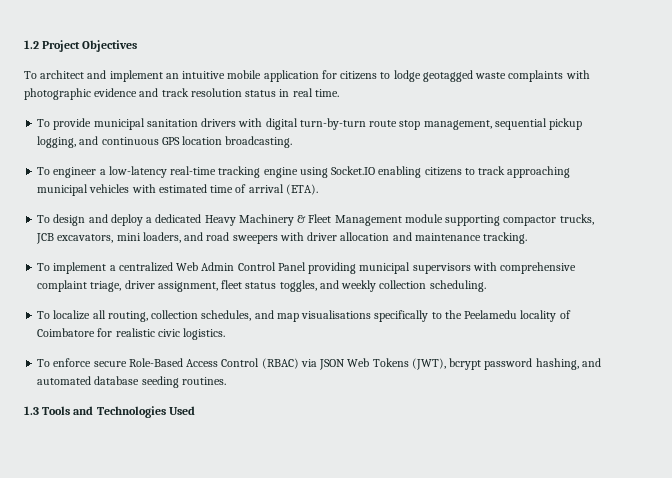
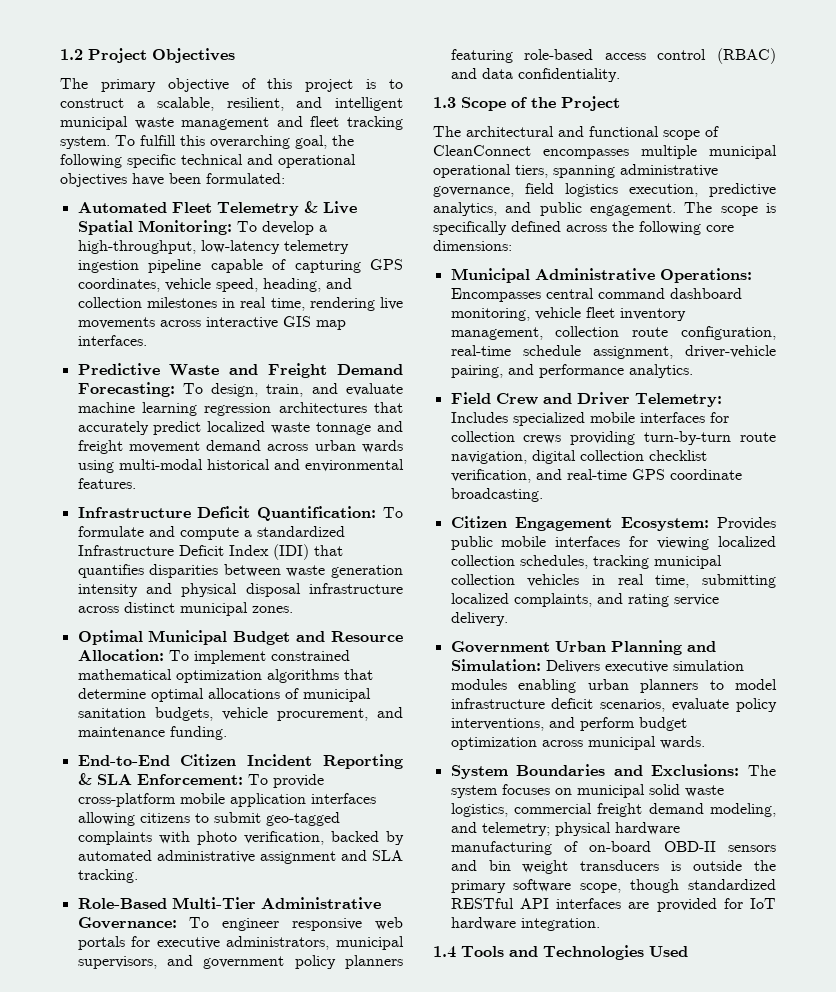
- To architect and implement an intuitive mobile application for citizens to lodge geotagged waste complaints with photographic evidence and track resolution status in real time.
- To provide municipal sanitation drivers with digital turn-by-turn route stop management, sequential pickup logging, and continuous GPS location broadcasting.
- To engineer a low-latency real-time tracking engine using Socket.IO enabling citizens to track approaching municipal vehicles with estimated time of arrival (ETA).
- To design and deploy a dedicated Heavy Machinery & Fleet Management module supporting compactor trucks, JCB excavators, mini loaders, and road sweepers with driver allocation and maintenance tracking.
- To implement a centralized Web Admin Control Panel providing municipal supervisors with comprehensive complaint triage, driver assignment, fleet status toggles, and weekly collection scheduling.
- To localize all routing, collection schedules, and map visualisations specifically to the Peelamedu locality of Coimbatore for realistic civic logistics.
- To enforce secure Role-Based Access Control (RBAC) via JSON Web Tokens (JWT), bcrypt password hashing, and automated database seeding routines.
- 1.3 Tools and Technologies Used
+ The primary objective of this project is to construct a scalable, resilient, and intelligent municipal waste management and fleet tracking system. To fulfill this overarching goal, the following specific technical and operational objectives have been formulated:
+ Automated Fleet Telemetry & Live Spatial Monitoring: To develop a high-throughput, low-latency telemetry ingestion pipeline capable of capturing GPS coordinates, vehicle speed, heading, and collection milestones in real time, rendering live movements across interactive GIS map interfaces.
+ Predictive Waste and Freight Demand Forecasting: To design, train, and evaluate machine learning regression architectures that accurately predict localized waste tonnage and freight movement demand across urban wards using multi-modal historical and environmental features.
+ Infrastructure Deficit Quantification: To formulate and compute a standardized Infrastructure Deficit Index (IDI) that quantifies disparities between waste generation intensity and physical disposal infrastructure across distinct municipal zones.
+ Optimal Municipal Budget and Resource Allocation: To implement constrained mathematical optimization algorithms that determine optimal allocations of municipal sanitation budgets, vehicle procurement, and maintenance funding.
+ End-to-End Citizen Incident Reporting & SLA Enforcement: To provide cross-platform mobile application interfaces allowing citizens to submit geo-tagged complaints with photo verification, backed by automated administrative assignment and SLA tracking.
+ Role-Based Multi-Tier Administrative Governance: To engineer responsive web portals for executive administrators, municipal supervisors, and government policy planners featuring role-based access control (RBAC) and data confidentiality.
+ 1.3 Scope of the Project
+ The architectural and functional scope of CleanConnect encompasses multiple municipal operational tiers, spanning administrative governance, field logistics execution, predictive analytics, and public engagement. The scope is specifically defined across the following core dimensions:
+ Municipal Administrative Operations: Encompasses central command dashboard monitoring, vehicle fleet inventory management, collection route configuration, real-time schedule assignment, driver-vehicle pairing, and performance analytics.
+ Field Crew and Driver Telemetry: Includes specialized mobile interfaces for collection crews providing turn-by-turn route navigation, digital collection checklist verification, and real-time GPS coordinate broadcasting.
+ Citizen Engagement Ecosystem: Provides public mobile interfaces for viewing localized collection schedules, tracking municipal collection vehicles in real time, submitting localized complaints, and rating service delivery.
+ Government Urban Planning and Simulation: Delivers executive simulation modules enabling urban planners to model infrastructure deficit scenarios, evaluate policy interventions, and perform budget optimization across municipal wards.
+ System Boundaries and Exclusions: The system focuses on municipal solid waste logistics, commercial freight demand modeling, and telemetry; physical hardware manufacturing of on-board OBD-II sensors and bin weight transducers is outside the primary software scope, though standardized RESTful API interfaces are provided for IoT hardware integration.
+ 1.4 Tools and Technologies Used

